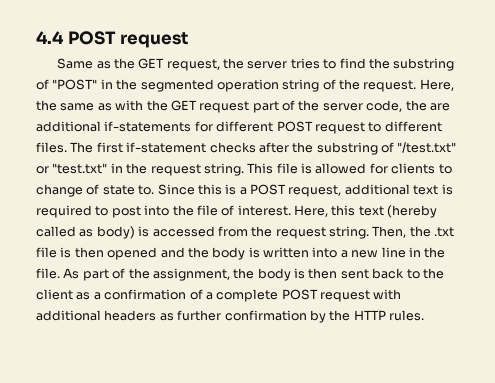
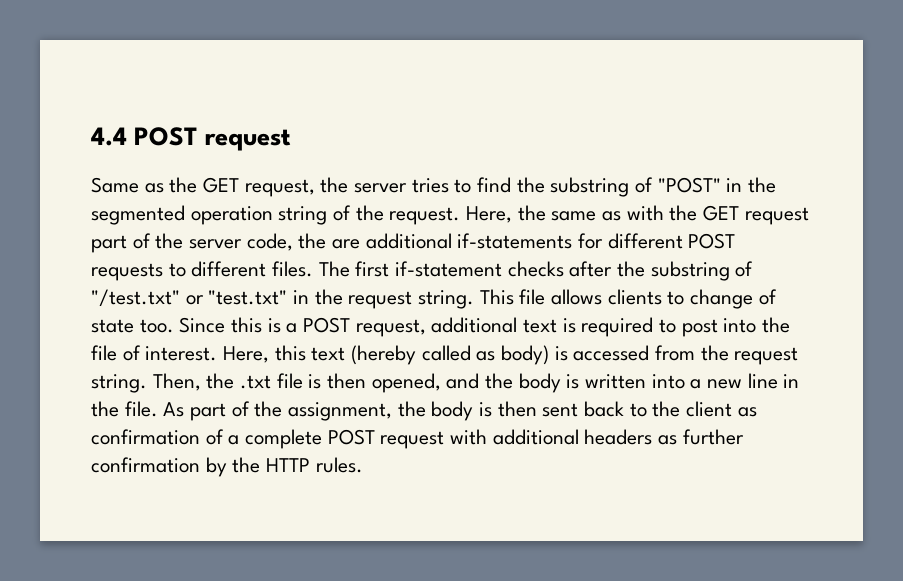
- Here, the same as with the GET request part of the server code, the are additional if-statements for different POST request to different files.
+ Here, the same as with the GET request part of the server code, the are additional if-statements for different POST requests to different files.
- This file is allowed for clients to change of state to.
+ This file allows clients to change of state too.
- Then, the .txt file is then opened and the body is written into a new line in the file.
+ Then, the .txt file is then opened, and the body is written into a new line in the file.
- As part of the assignment, the body is then sent back to the client as a confirmation of a complete POST request with additional headers as further confirmation by the HTTP rules.
+ As part of the assignment, the body is then sent back to the client as confirmation of a complete POST request with additional headers as further confirmation by the HTTP rules.

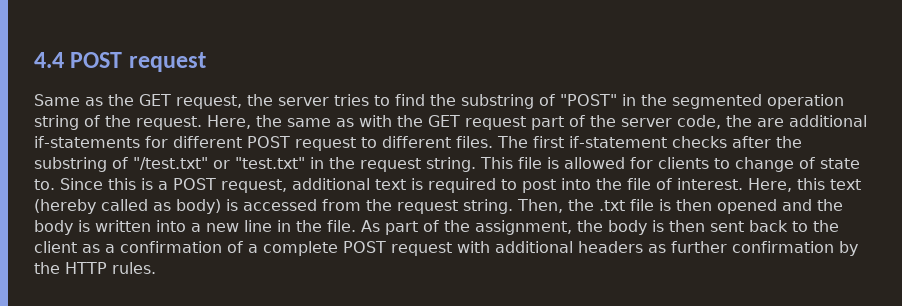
- Here, the same as with the GET request part of the server code, the are additional if-statements for different POST requests to different files.
+ Here, the same as with the GET request part of the server code, the are additional if-statements for different POST request to different files.
- This file allows clients to change of state too.
+ This file is allowed for clients to change of state to.
- Then, the .txt file is then opened, and the body is written into a new line in the file.
+ Then, the .txt file is then opened and the body is written into a new line in the file.
- As part of the assignment, the body is then sent back to the client as confirmation of a complete POST request with additional headers as further confirmation by the HTTP rules.
+ As part of the assignment, the body is then sent back to the client as a confirmation of a complete POST request with additional headers as further confirmation by the HTTP rules.

